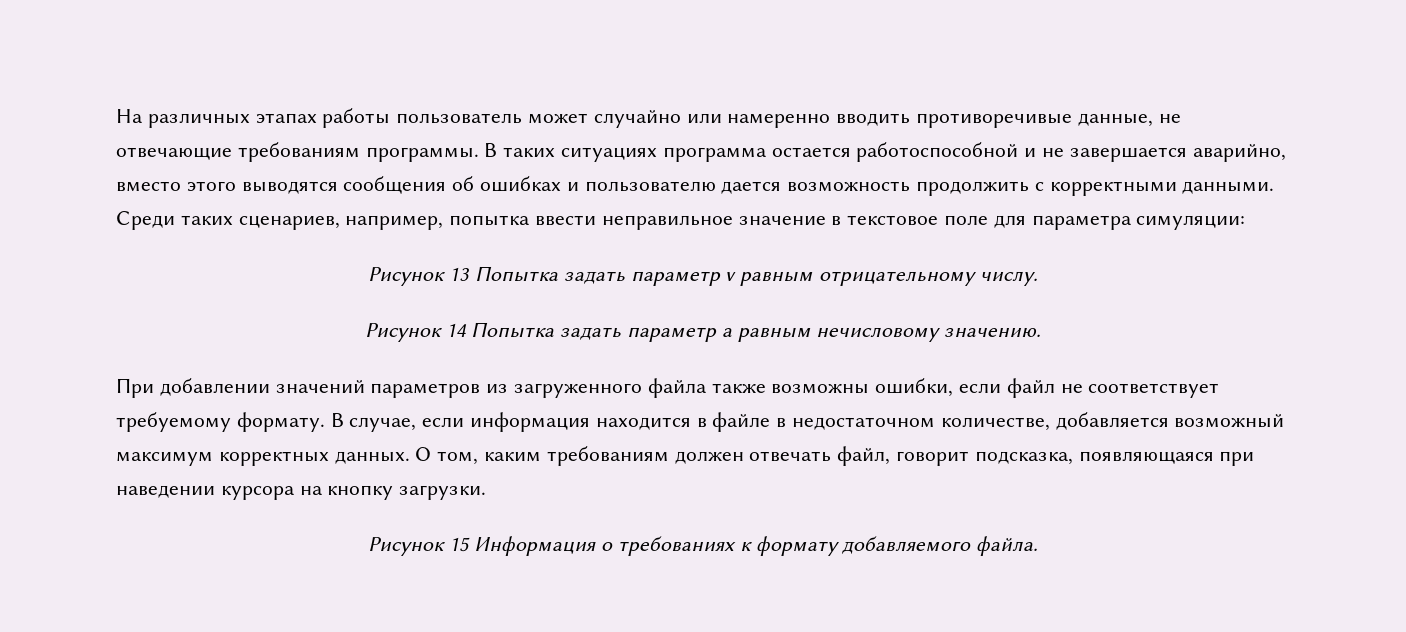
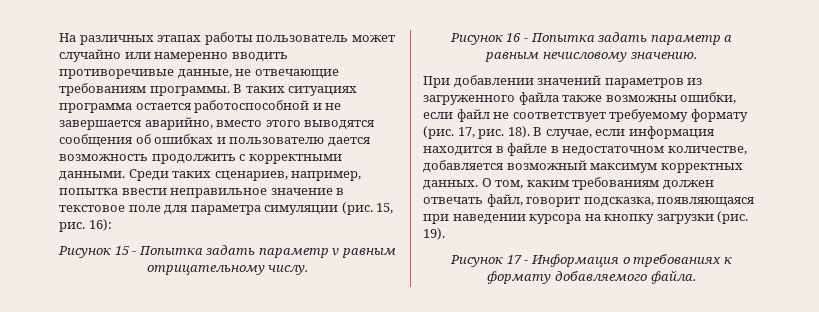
- Среди таких сценариев, например, попытка ввести неправильное значение в текстовое поле для параметра симуляции:
- Рисунок 13 Попытка задать параметр v равным отрицательному числу.
+ Среди таких сценариев, например, попытка ввести неправильное значение в текстовое поле для параметра симуляции (рис. 15, рис. 16):
+ Рисунок 15 - Попытка задать параметр v равным отрицательному числу.
- Рисунок 14 Попытка задать параметр а равным нечисловому значению.
+ Рисунок 16 - Попытка задать параметр а равным нечисловому значению.
- При добавлении значений параметров из загруженного файла также возможны ошибки, если файл не соответствует требуемому формату.
+ При добавлении значений параметров из загруженного файла также возможны ошибки, если файл не соответствует требуемому формату (рис. 17, рис. 18).
- О том, каким требованиям должен отвечать файл, говорит подсказка, появляющаяся при наведении курсора на кнопку загрузки.
- Рисунок 15 Информация о требованиях к формату добавляемого файла.
+ О том, каким требованиям должен отвечать файл, говорит подсказка, появляющаяся при наведении курсора на кнопку загрузки (рис. 19).
+ Рисунок 17 - Информация о требованиях к формату добавляемого файла.

